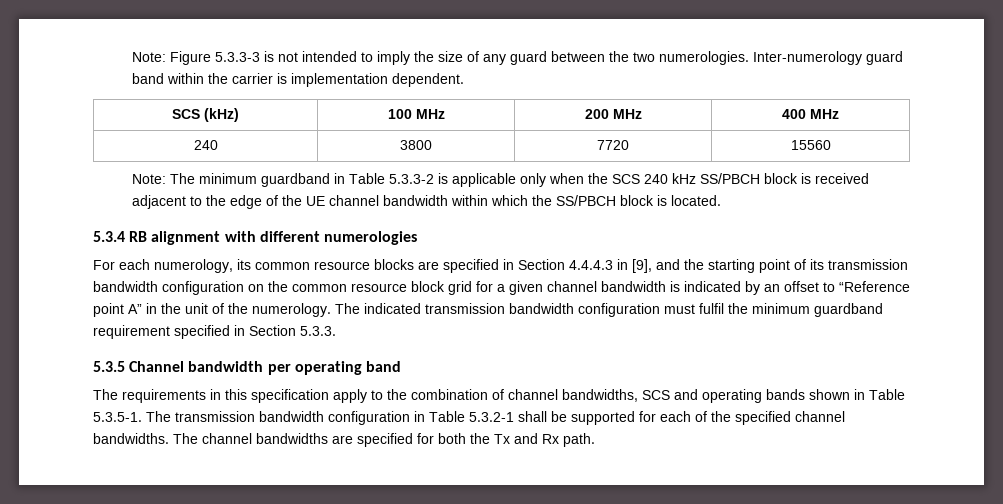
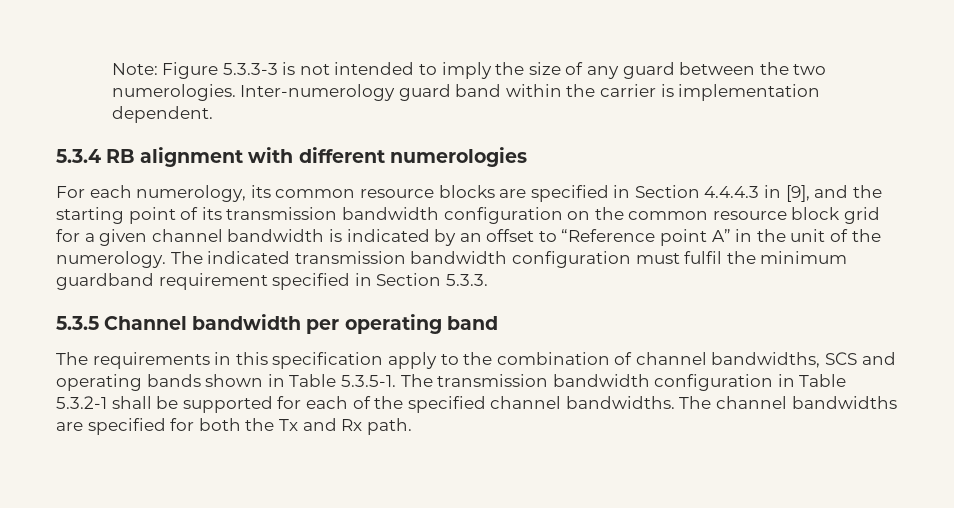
- SCS (kHz) | 100 MHz | 200 MHz | 400 MHz
- 240 | 3800 | 7720 | 15560
- Note: The minimum guardband in Table 5.3.3-2 is applicable only when the SCS 240 kHz SS/PBCH block is received adjacent to the edge of the UE channel bandwidth within which the SS/PBCH block is located.

